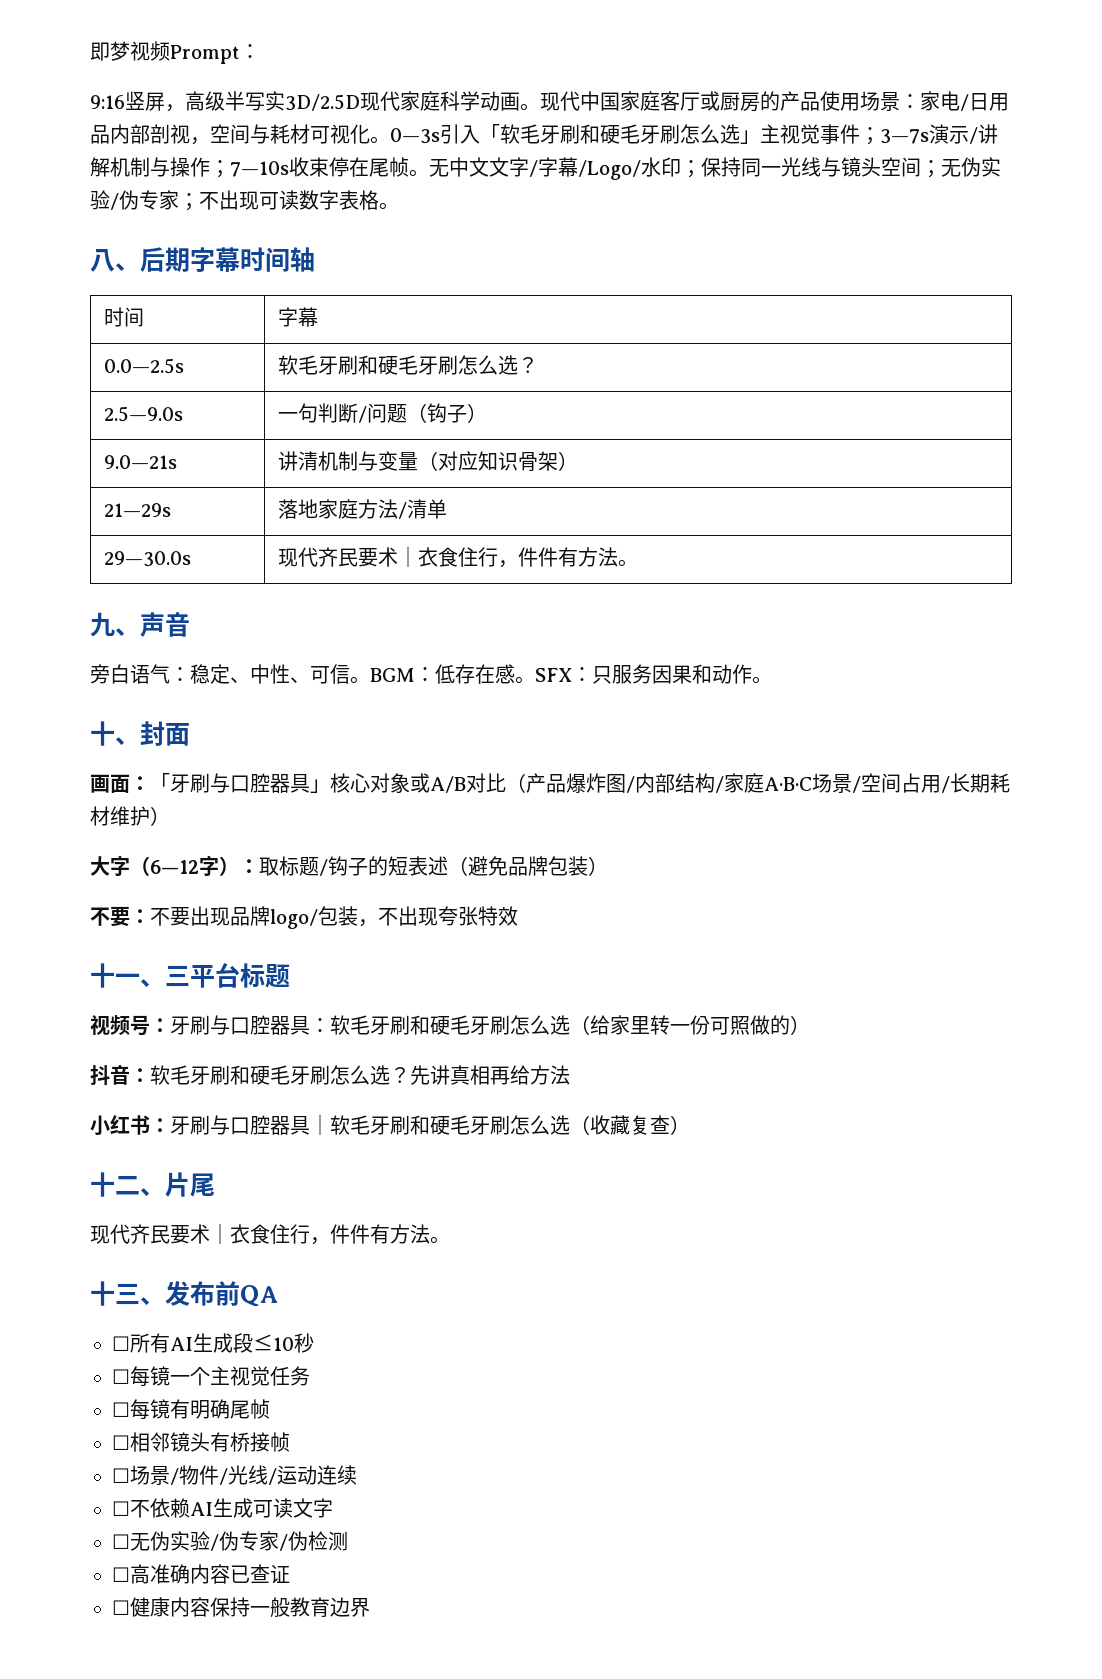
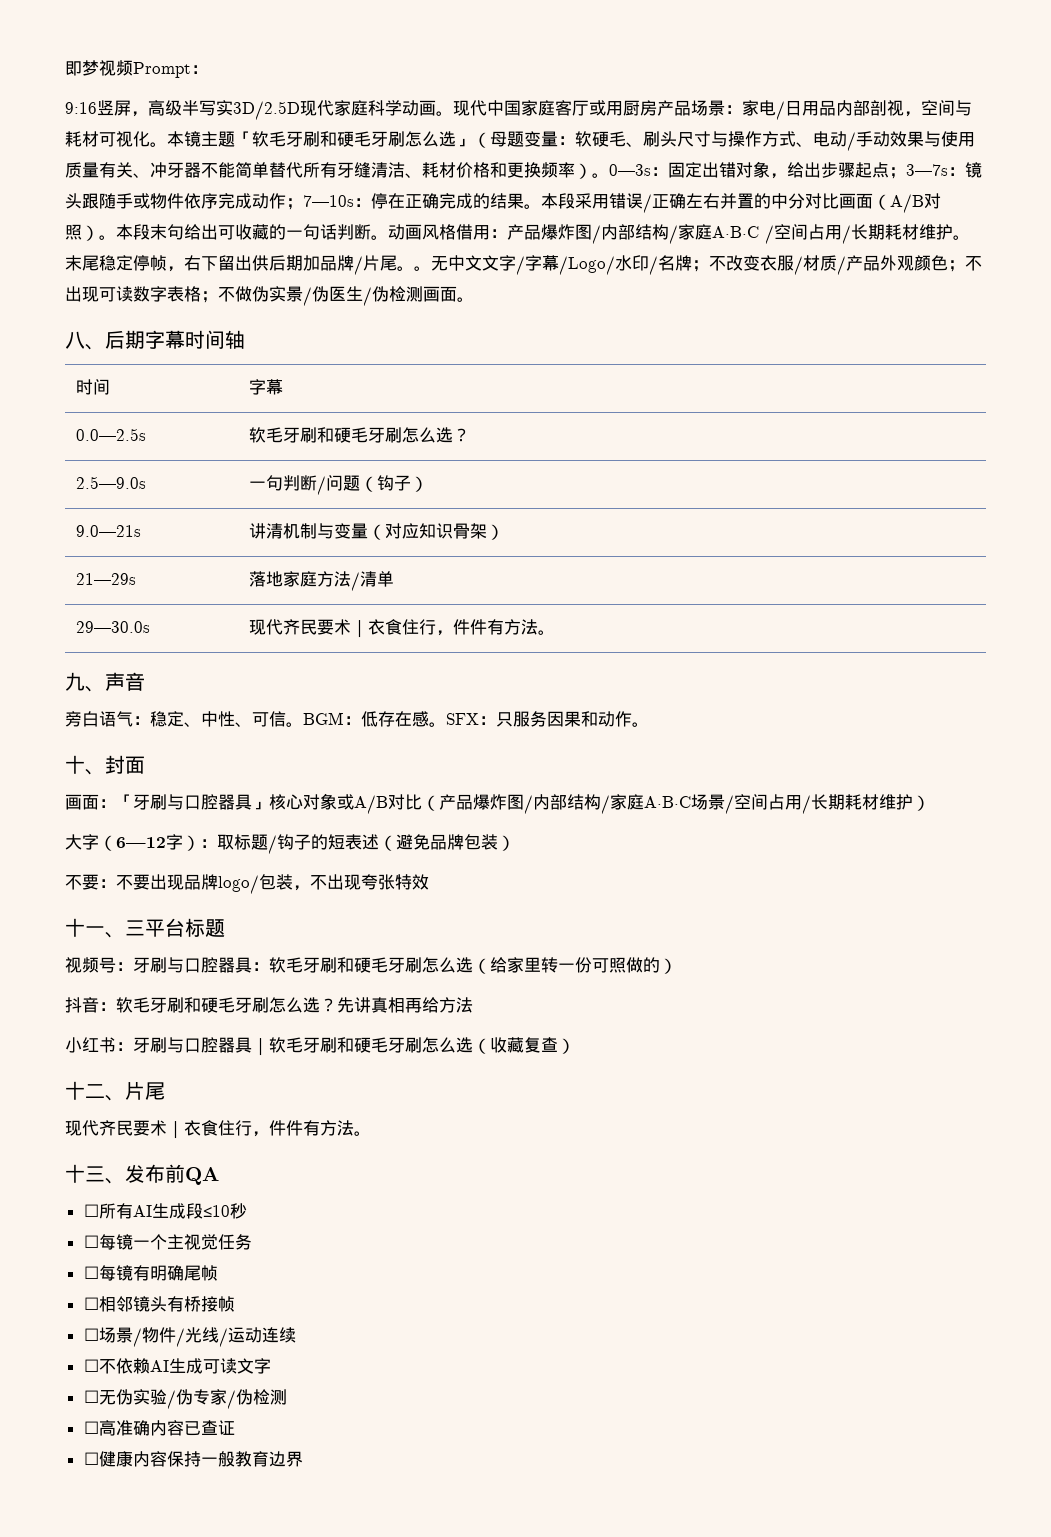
- 现代中国家庭客厅或厨房的产品使用场景：家电/日用品内部剖视，空间与耗材可视化。
+ 现代中国家庭客厅或用厨房产品场景：家电/日用品内部剖视，空间与耗材可视化。
- 0—3s引入「软毛牙刷和硬毛牙刷怎么选」主视觉事件；3—7s演示/讲解机制与操作；7—10s收束停在尾帧。
+ 本镜主题「软毛牙刷和硬毛牙刷怎么选」（母题变量：软硬毛、刷头尺寸与操作方式、电动/手动效果与使用质量有关、冲牙器不能简单替代所有牙缝清洁、耗材价格和更换频率）。0—3s：固定出错对象，给出步骤起点；3—7s：镜头跟随手或物件依序完成动作；7—10s：停在正确完成的结果。本段采用错误/正确左右并置的中分对比画面（A/B对照）。本段末句给出可收藏的一句话判断。动画风格借用：产品爆炸图/内部结构/家庭A·B·C /空间占用/长期耗材维护。末尾稳定停帧，右下留出供后期加品牌/片尾。。
- 无中文文字/字幕/Logo/水印；保持同一光线与镜头空间；无伪实验/伪专家；不出现可读数字表格。
+ 无中文文字/字幕/Logo/水印/名牌；不改变衣服/材质/产品外观颜色；不出现可读数字表格；不做伪实景/伪医生/伪检测画面。

